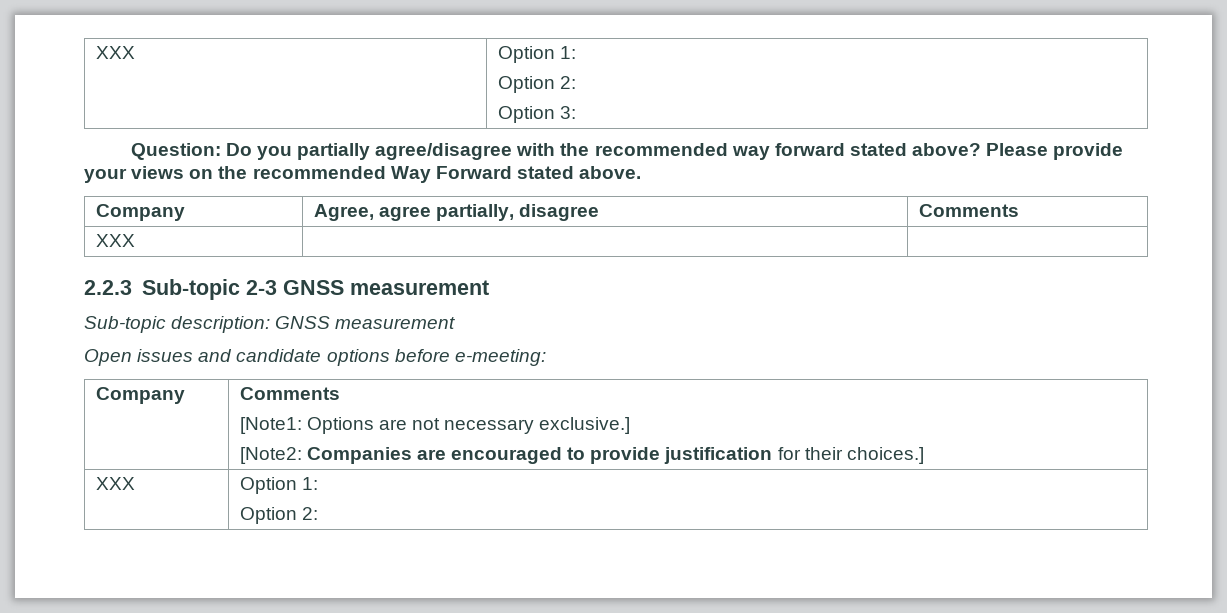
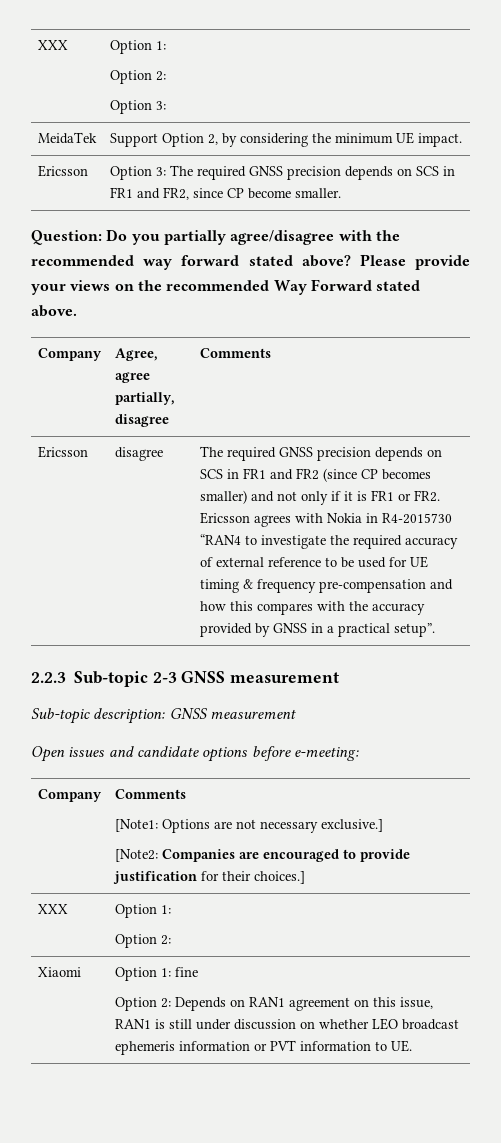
+ MeidaTek | Support Option 2, by considering the minimum UE impact.
+ Ericsson | Option 3: The required GNSS precision depends on SCS in FR1 and FR2, since CP become smaller.
  Company | Agree, agree partially, disagree | Comments
- XXX
+ Ericsson | disagree | The required GNSS precision depends on SCS in FR1 and FR2 (since CP becomes smaller) and not only if it is FR1 or FR2. Ericsson agrees with Nokia in R4-2015730 “RAN4 to investigate the required accuracy of external reference to be used for UE timing & frequency pre-compensation and how this compares with the accuracy provided by GNSS in a practical setup”.
+ Xiaomi | Option 1: fine
+ Option 2: Depends on RAN1 agreement on this issue, RAN1 is still under discussion on whether LEO broadcast ephemeris information or PVT information to UE.

